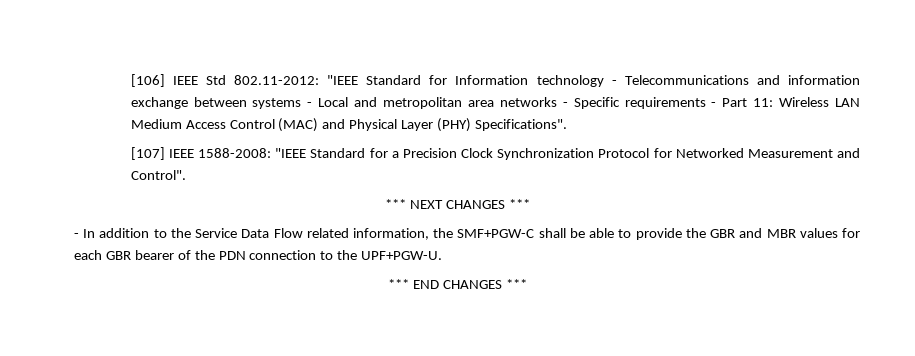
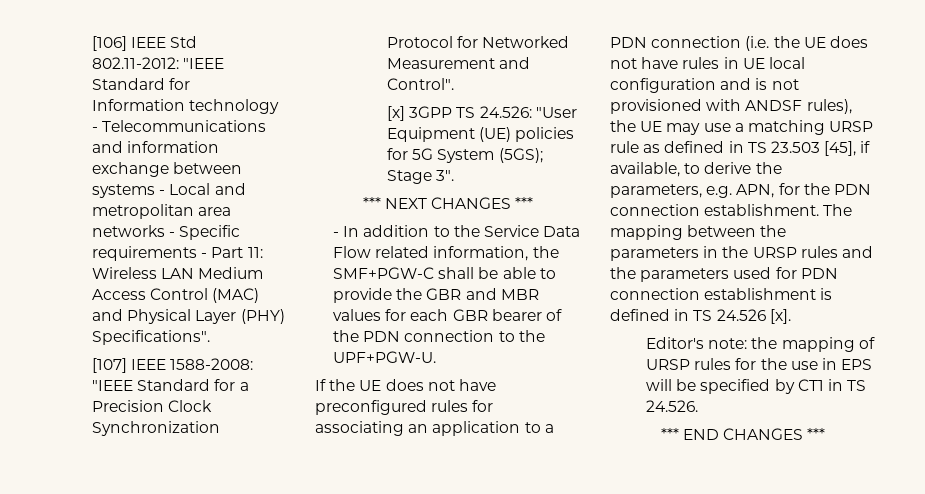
+ [x] 3GPP TS 24.526: "User Equipment (UE) policies for 5G System (5GS); Stage 3".
+ If the UE does not have preconfigured rules for associating an application to a PDN connection (i.e. the UE does not have rules in UE local configuration and is not provisioned with ANDSF rules), the UE may use a matching URSP rule as defined in TS 23.503 [45], if available, to derive the parameters, e.g. APN, for the PDN connection establishment. The mapping between the parameters in the URSP rules and the parameters used for PDN connection establishment is defined in TS 24.526 [x].
+ Editor's note: the mapping of URSP rules for the use in EPS will be specified by CT1 in TS 24.526.

